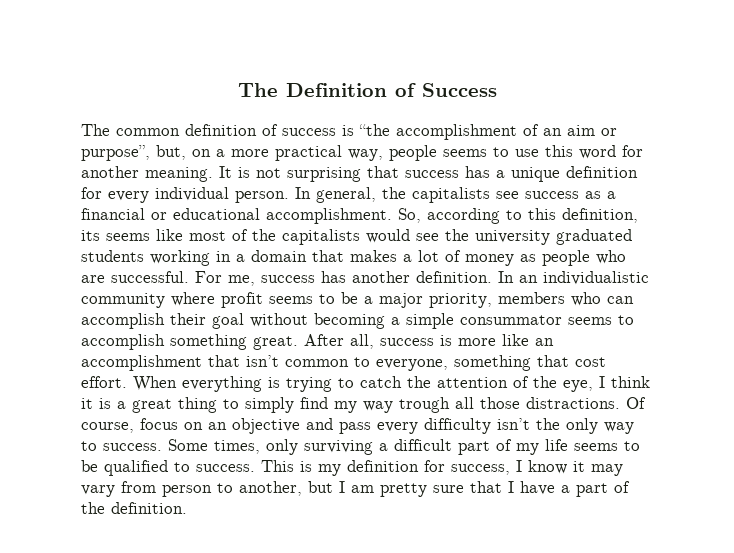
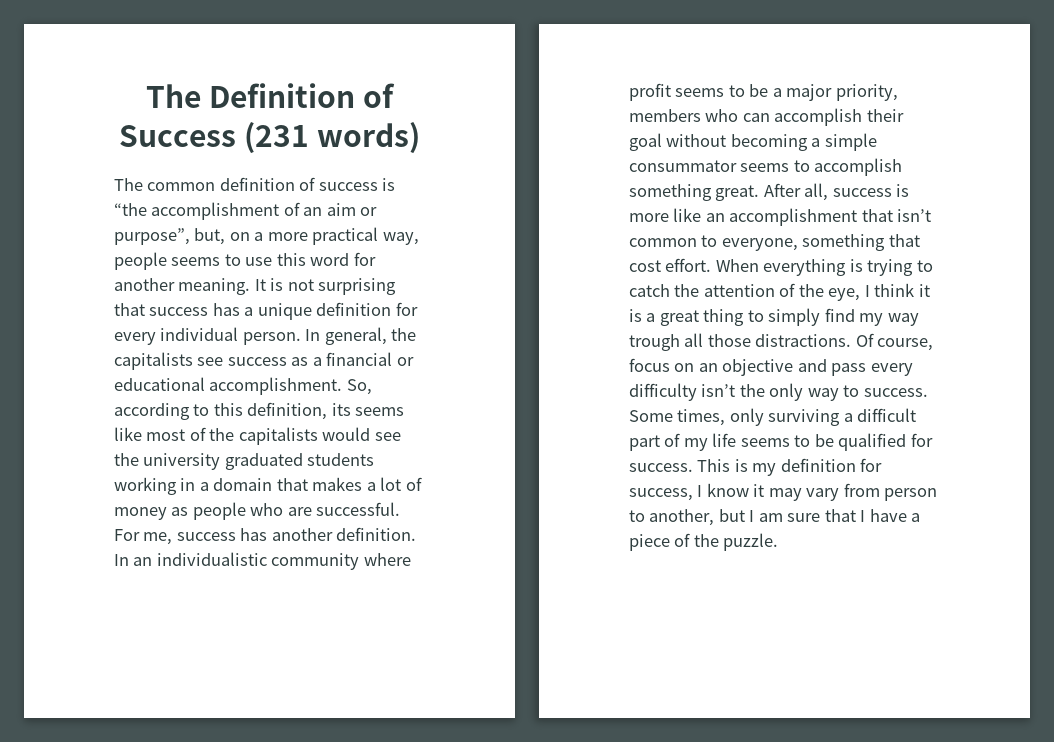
- The Definition of Success
+ The Definition of Success (231 words)
- Some times, only surviving a difficult part of my life seems to be qualified to success.
+ Some times, only surviving a difficult part of my life seems to be qualified for success.
- This is my definition for success, I know it may vary from person to another, but I am pretty sure that I have a part of the definition.
+ This is my definition for success, I know it may vary from person to another, but I am sure that I have a piece of the puzzle.

